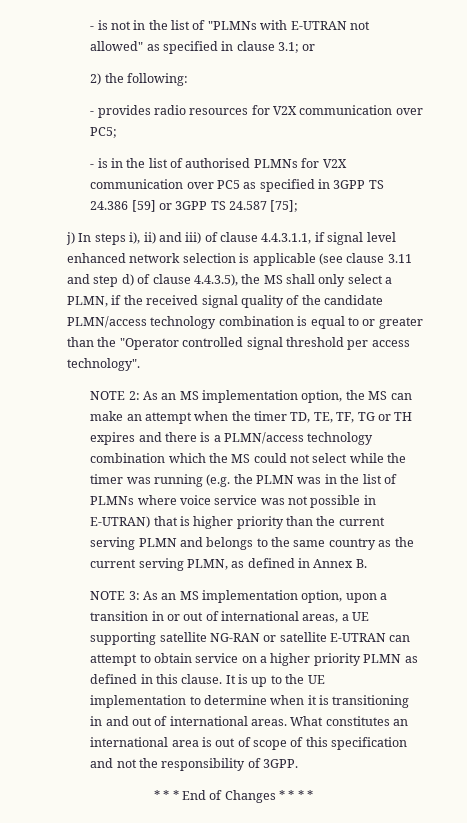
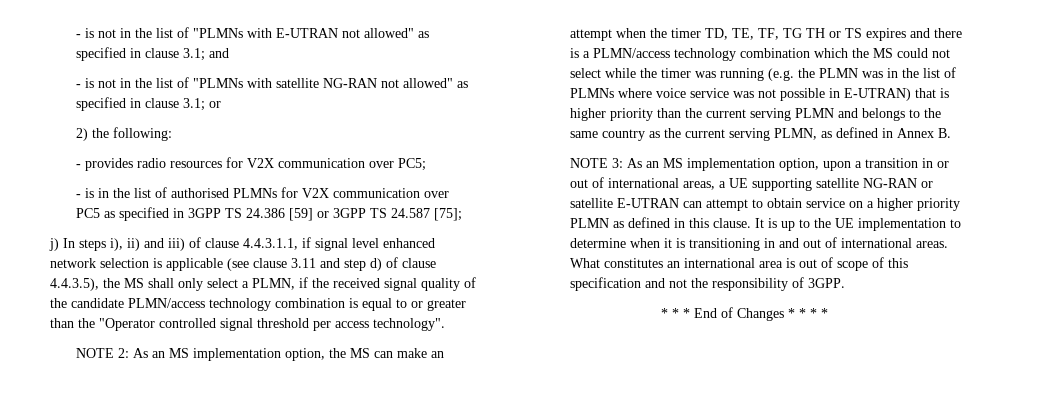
- - is not in the list of "PLMNs with E-UTRAN not allowed" as specified in clause 3.1; or
+ - is not in the list of "PLMNs with E-UTRAN not allowed" as specified in clause 3.1; and
+ - is not in the list of "PLMNs with satellite NG-RAN not allowed" as specified in clause 3.1; or
- As an MS implementation option, the MS can make an attempt when the timer TD, TE, TF, TG or TH expires and there is a PLMN/access technology combination which the MS could not select while the timer was running (e.g. the PLMN was in the list of PLMNs where voice service was not possible in E-UTRAN) that is higher priority than the current serving PLMN and belongs to the same country as the current serving PLMN, as defined in Annex B.
+ As an MS implementation option, the MS can make an attempt when the timer TD, TE, TF, TG TH or TS expires and there is a PLMN/access technology combination which the MS could not select while the timer was running (e.g. the PLMN was in the list of PLMNs where voice service was not possible in E-UTRAN) that is higher priority than the current serving PLMN and belongs to the same country as the current serving PLMN, as defined in Annex B.

